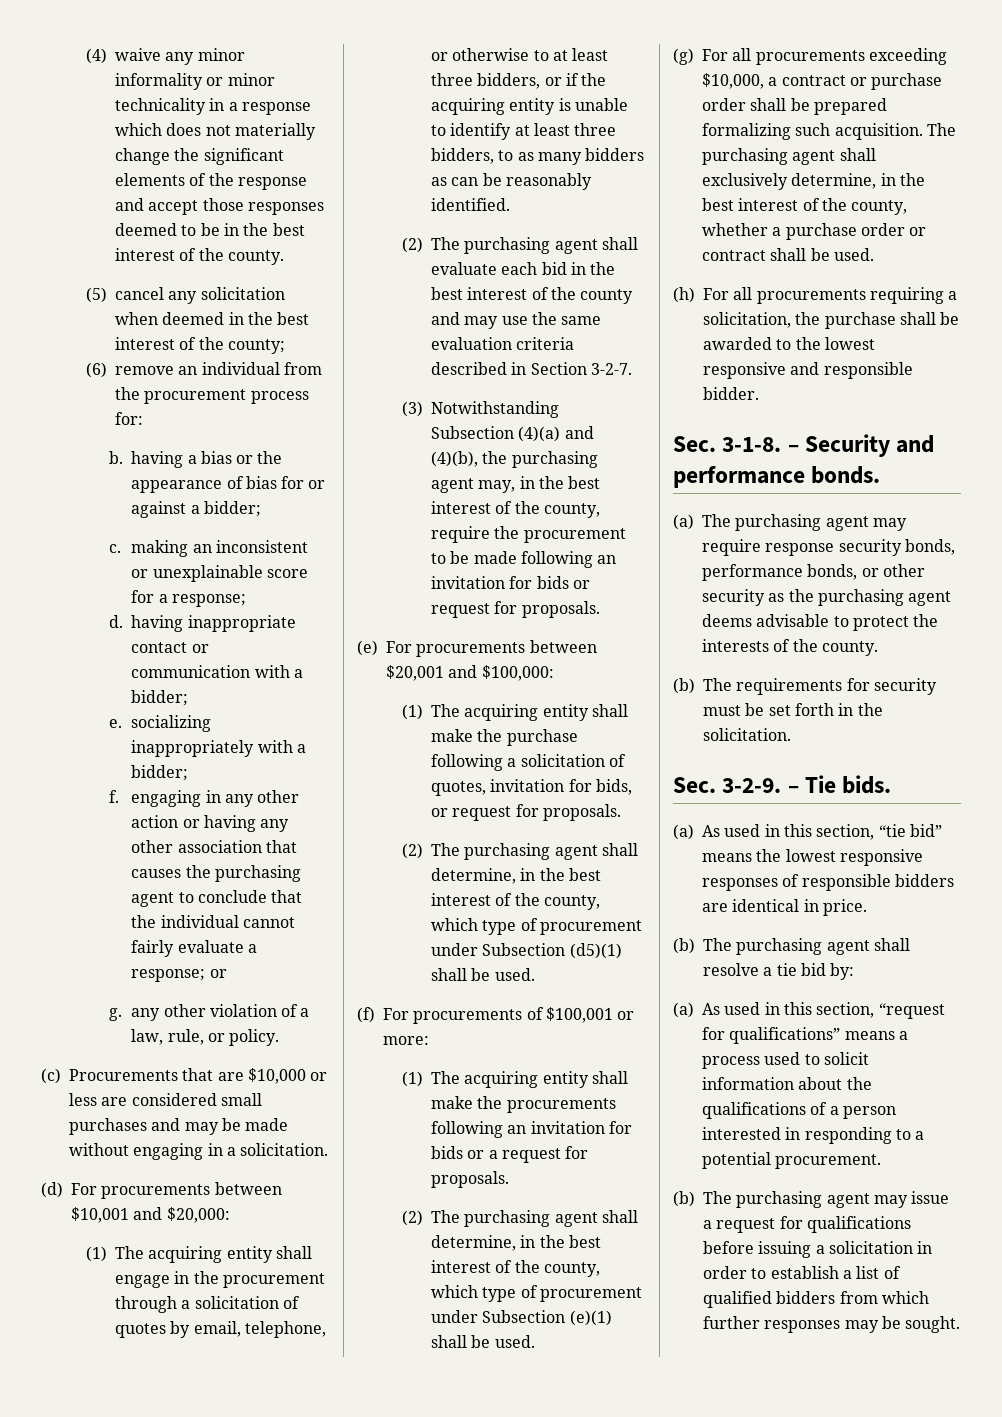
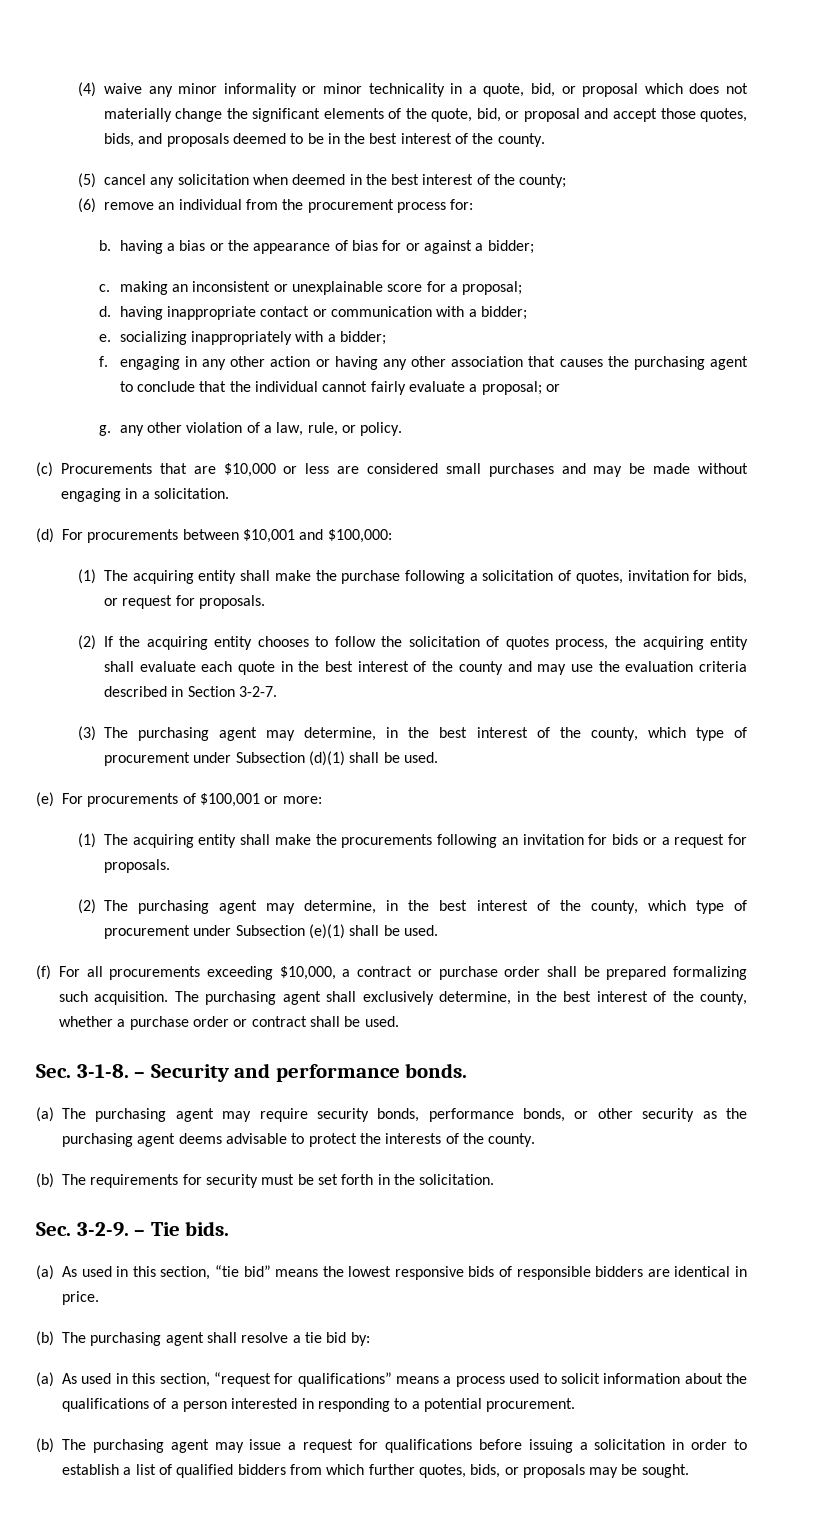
- (4) waive any minor informality or minor technicality in a response which does not materially change the significant elements of the response and accept those responses deemed to be in the best interest of the county.
+ (4) waive any minor informality or minor technicality in a quote, bid, or proposal which does not materially change the significant elements of the quote, bid, or proposal and accept those quotes, bids, and proposals deemed to be in the best interest of the county.
- c. making an inconsistent or unexplainable score for a response;
+ c. making an inconsistent or unexplainable score for a proposal;
- f. engaging in any other action or having any other association that causes the purchasing agent to conclude that the individual cannot fairly evaluate a response; or
+ f. engaging in any other action or having any other association that causes the purchasing agent to conclude that the individual cannot fairly evaluate a proposal; or
- (d) For procurements between $10,001 and $20,000:
- (1) The acquiring entity shall engage in the procurement through a solicitation of quotes by email, telephone, or otherwise to at least three bidders, or if the acquiring entity is unable to identify at least three bidders, to as many bidders as can be reasonably identified.
- (2) The purchasing agent shall evaluate each bid in the best interest of the county and may use the same evaluation criteria described in Section 3-2-7.
- (3) Notwithstanding Subsection (4)(a) and (4)(b), the purchasing agent may, in the best interest of the county, require the procurement to be made following an invitation for bids or request for proposals.
- (e) For procurements between $20,001 and $100,000:
+ (d) For procurements between $10,001 and $100,000:
- (2) The purchasing agent shall determine, in the best interest of the county, which type of procurement under Subsection (d5)(1) shall be used.
- (f) For procurements of $100,001 or more:
+ (2) If the acquiring entity chooses to follow the solicitation of quotes process, the acquiring entity shall evaluate each quote in the best interest of the county and may use the evaluation criteria described in Section 3-2-7.
+ (3) The purchasing agent may determine, in the best interest of the county, which type of procurement under Subsection (d)(1) shall be used.
+ (e) For procurements of $100,001 or more:
- (2) The purchasing agent shall determine, in the best interest of the county, which type of procurement under Subsection (e)(1) shall be used.
+ (2) The purchasing agent may determine, in the best interest of the county, which type of procurement under Subsection (e)(1) shall be used.
- (g) For all procurements exceeding $10,000, a contract or purchase order shall be prepared formalizing such acquisition.
+ (f) For all procurements exceeding $10,000, a contract or purchase order shall be prepared formalizing such acquisition.
- (h) For all procurements requiring a solicitation, the purchase shall be awarded to the lowest responsive and responsible bidder.
- (a) The purchasing agent may require response security bonds, performance bonds, or other security as the purchasing agent deems advisable to protect the interests of the county.
+ (a) The purchasing agent may require security bonds, performance bonds, or other security as the purchasing agent deems advisable to protect the interests of the county.
- (a) As used in this section, “tie bid” means the lowest responsive responses of responsible bidders are identical in price.
+ (a) As used in this section, “tie bid” means the lowest responsive bids of responsible bidders are identical in price.
- (b) The purchasing agent may issue a request for qualifications before issuing a solicitation in order to establish a list of qualified bidders from which further responses may be sought.
+ (b) The purchasing agent may issue a request for qualifications before issuing a solicitation in order to establish a list of qualified bidders from which further quotes, bids, or proposals may be sought.

